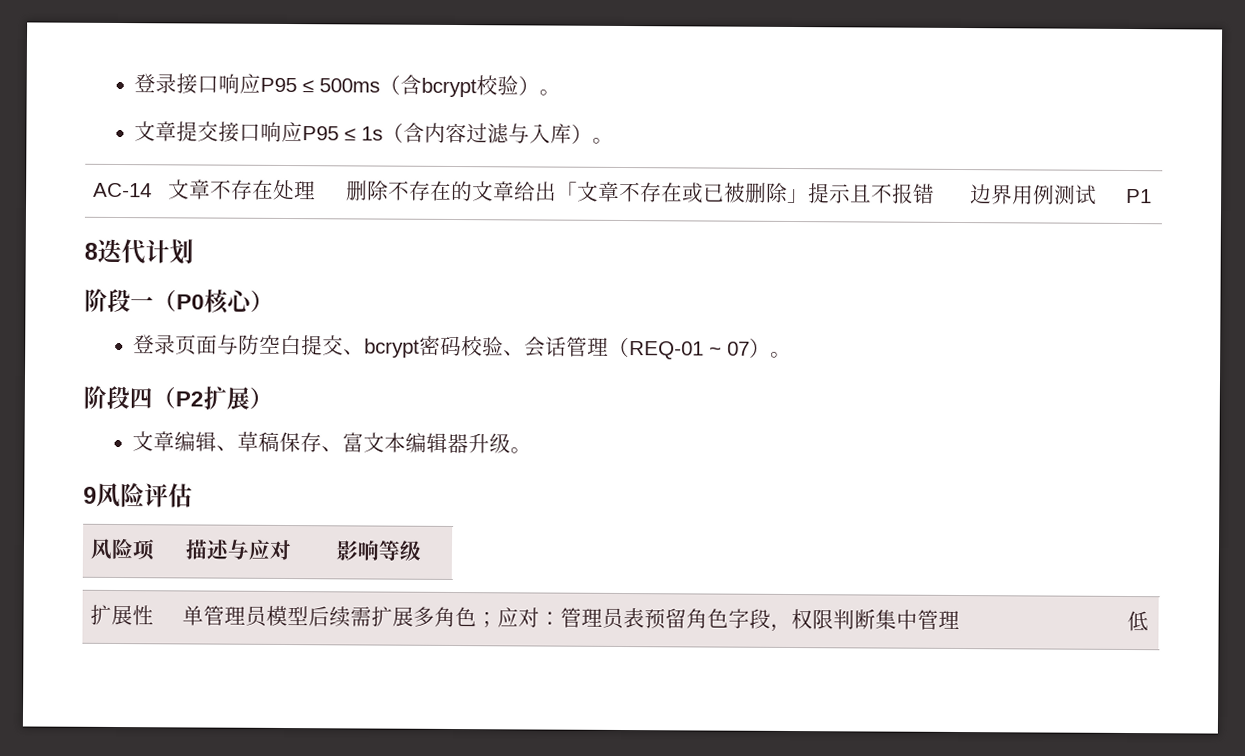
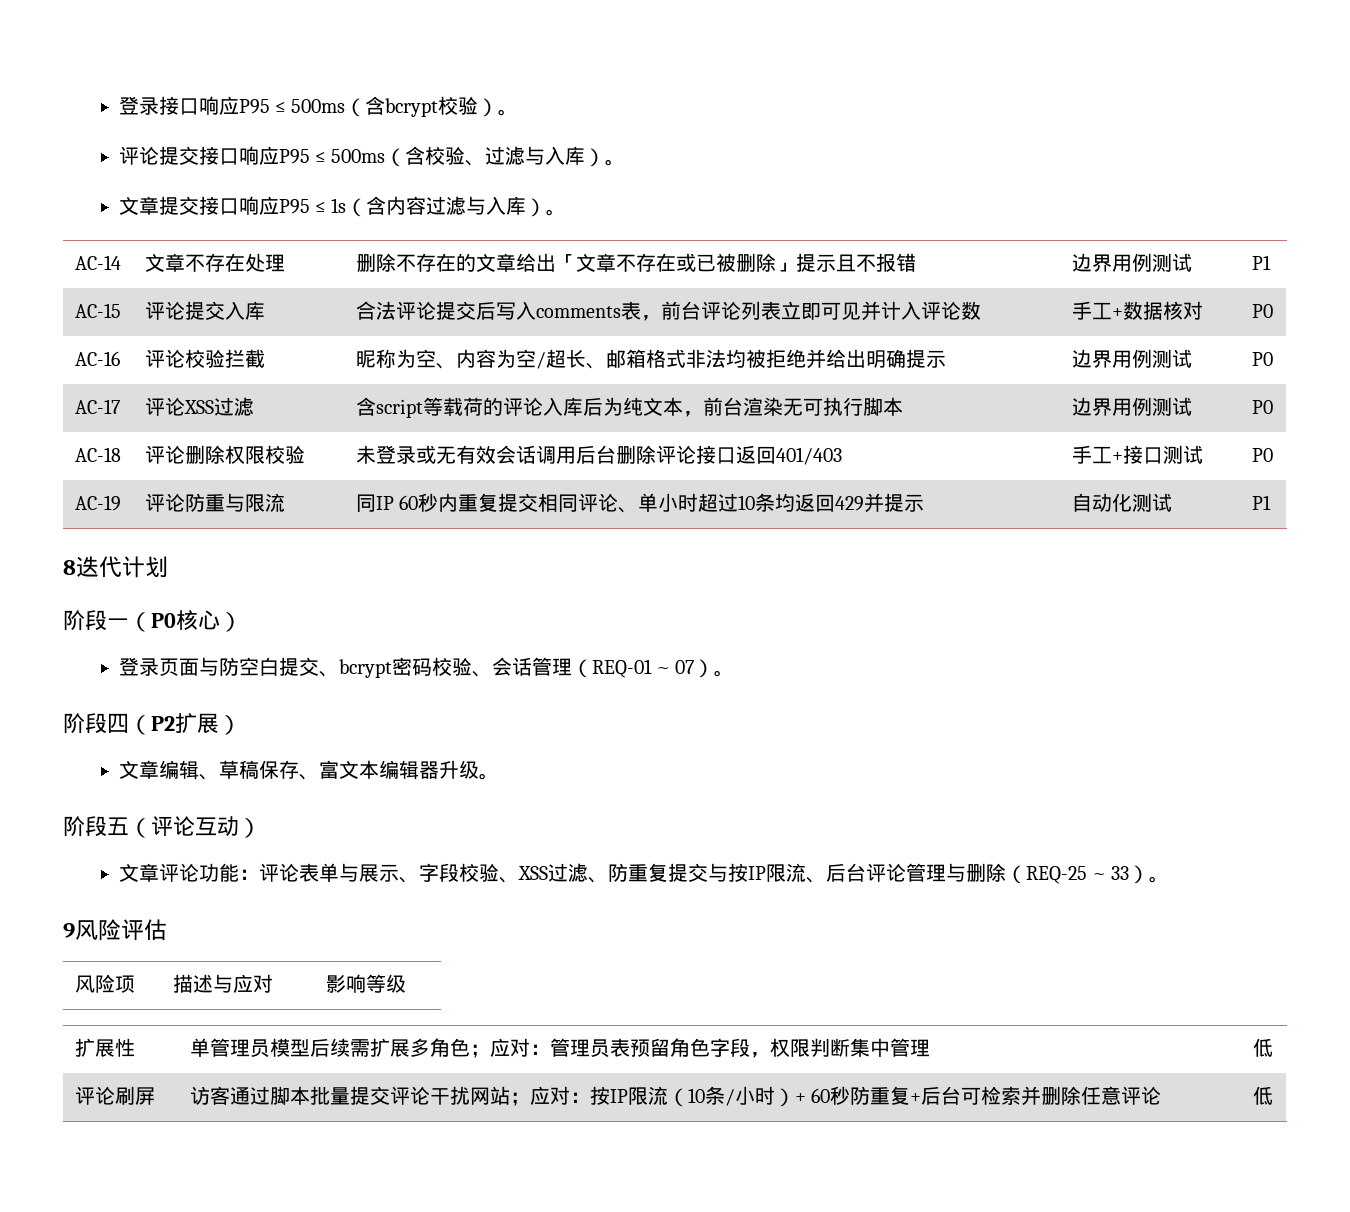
+ 评论提交接口响应P95 ≤ 500ms（含校验、过滤与入库）。
+ AC-15 | 评论提交入库 | 合法评论提交后写入comments表，前台评论列表立即可见并计入评论数 | 手工+数据核对 | P0
+ AC-16 | 评论校验拦截 | 昵称为空、内容为空/超长、邮箱格式非法均被拒绝并给出明确提示 | 边界用例测试 | P0
+ AC-17 | 评论XSS过滤 | 含script等载荷的评论入库后为纯文本，前台渲染无可执行脚本 | 边界用例测试 | P0
+ AC-18 | 评论删除权限校验 | 未登录或无有效会话调用后台删除评论接口返回401/403 | 手工+接口测试 | P0
+ AC-19 | 评论防重与限流 | 同IP 60秒内重复提交相同评论、单小时超过10条均返回429并提示 | 自动化测试 | P1
+ 阶段五（评论互动）
+ 文章评论功能：评论表单与展示、字段校验、XSS过滤、防重复提交与按IP限流、后台评论管理与删除（REQ-25 ~ 33）。
+ 评论刷屏 | 访客通过脚本批量提交评论干扰网站；应对：按IP限流（10条/小时）+ 60秒防重复+后台可检索并删除任意评论 | 低

